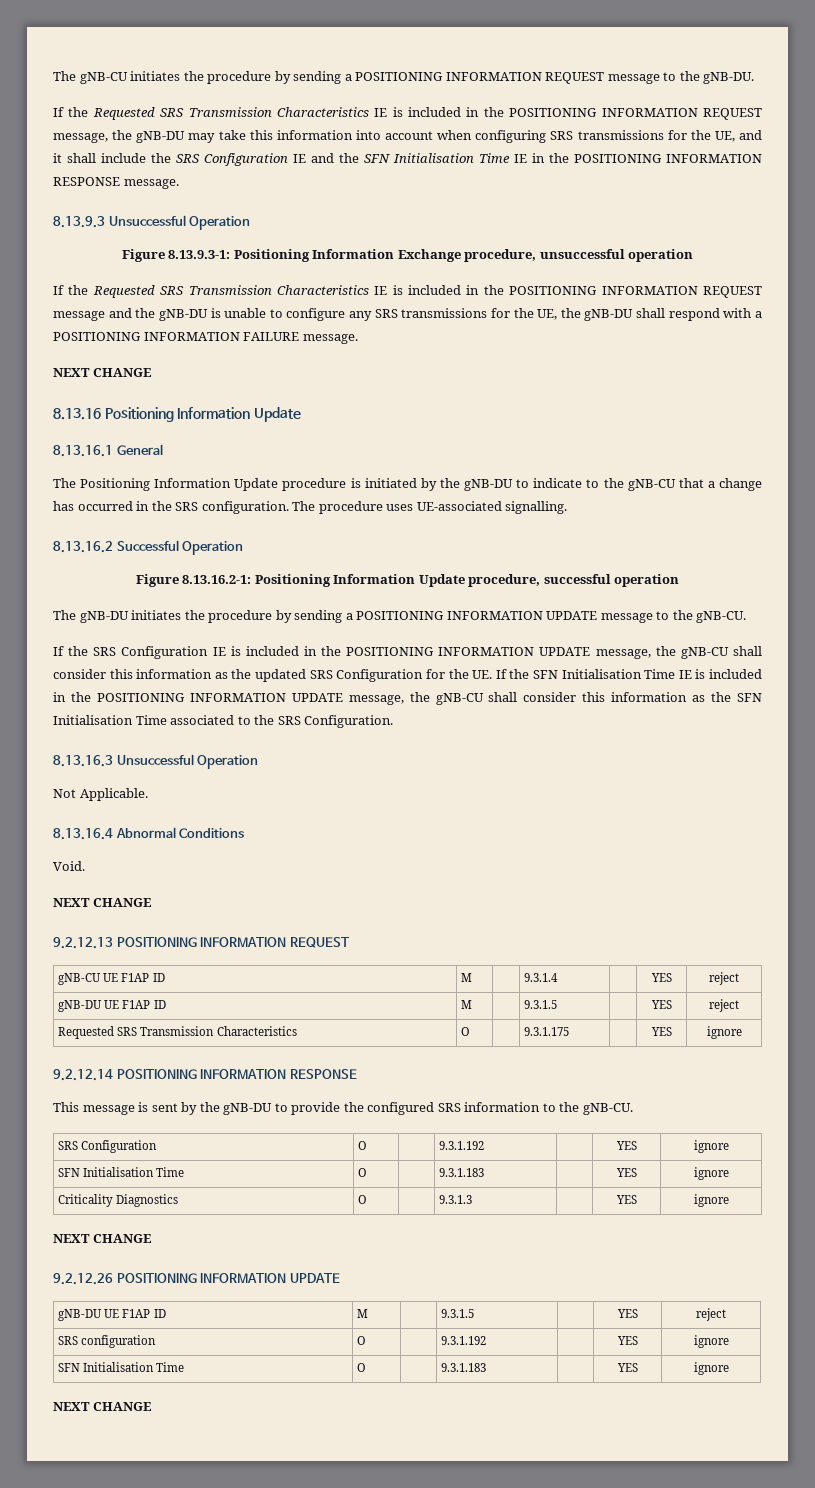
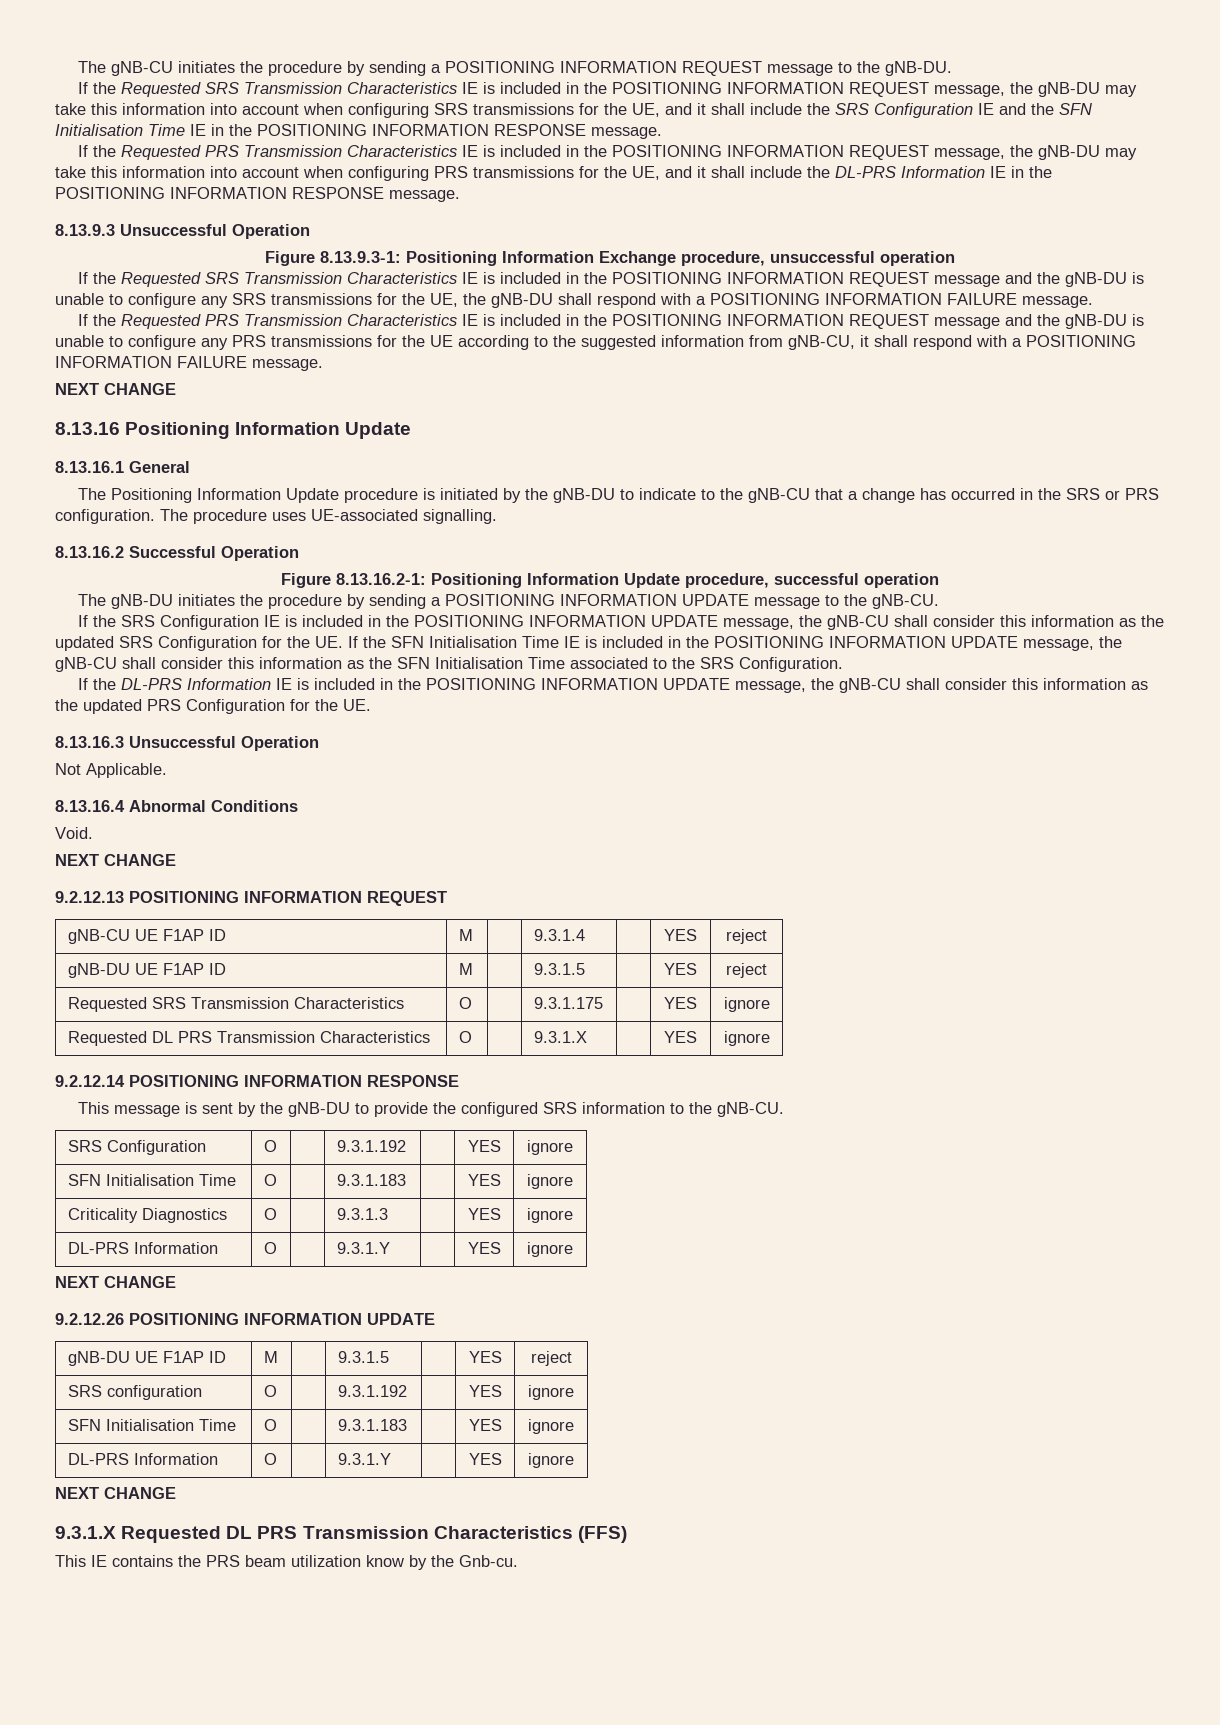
+ If the Requested PRS Transmission Characteristics IE is included in the POSITIONING INFORMATION REQUEST message, the gNB-DU may take this information into account when configuring PRS transmissions for the UE, and it shall include the DL-PRS Information IE in the POSITIONING INFORMATION RESPONSE message.
+ If the Requested PRS Transmission Characteristics IE is included in the POSITIONING INFORMATION REQUEST message and the gNB-DU is unable to configure any PRS transmissions for the UE according to the suggested information from gNB-CU, it shall respond with a POSITIONING INFORMATION FAILURE message.
- The Positioning Information Update procedure is initiated by the gNB-DU to indicate to the gNB-CU that a change has occurred in the SRS configuration.
+ The Positioning Information Update procedure is initiated by the gNB-DU to indicate to the gNB-CU that a change has occurred in the SRS or PRS configuration.
+ If the DL-PRS Information IE is included in the POSITIONING INFORMATION UPDATE message, the gNB-CU shall consider this information as the updated PRS Configuration for the UE.
+ Requested DL PRS Transmission Characteristics | O | | 9.3.1.X | | YES | ignore
  Criticality Diagnostics | O | | 9.3.1.3 | | YES | ignore
+ DL-PRS Information | O | | 9.3.1.Y | | YES | ignore
  SRS configuration | O | | 9.3.1.192 | | YES | ignore
  SFN Initialisation Time | O | | 9.3.1.183 | | YES | ignore
+ DL-PRS Information | O | | 9.3.1.Y | | YES | ignore
  NEXT CHANGE
+ 9.3.1.X Requested DL PRS Transmission Characteristics (FFS)
+ This IE contains the PRS beam utilization know by the Gnb-cu.

